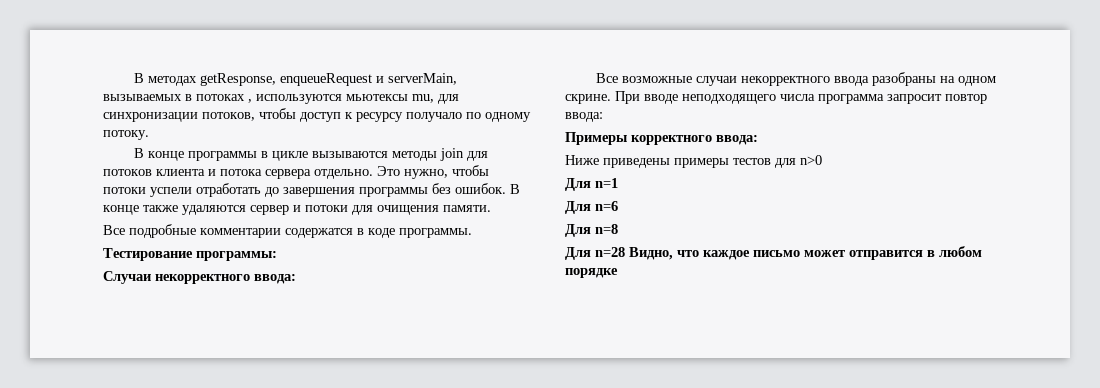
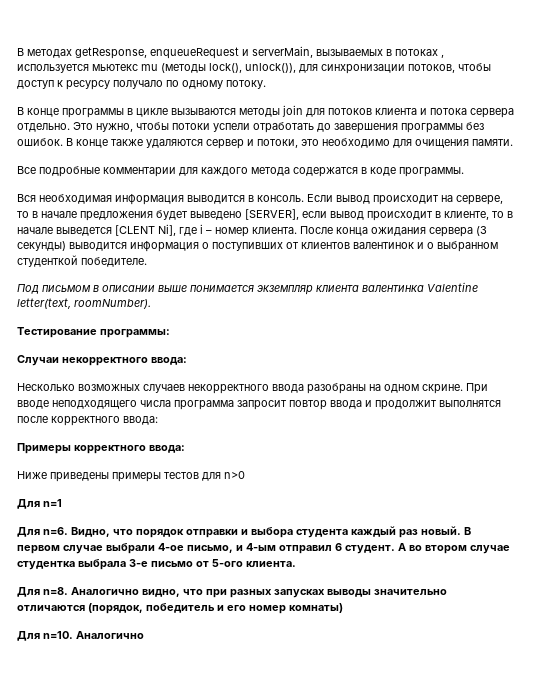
- В методах getResponse, enqueueRequest и serverMain, вызываемых в потоках , используются мьютексы mu, для синхронизации потоков, чтобы доступ к ресурсу получало по одному потоку.
+ В методах getResponse, enqueueRequest и serverMain, вызываемых в потоках , используется мьютекс mu (методы lock(), unlock()), для синхронизации потоков, чтобы доступ к ресурсу получало по одному потоку.
- В конце также удаляются сервер и потоки для очищения памяти.
+ В конце также удаляются сервер и потоки, это необходимо для очищения памяти.
- Все подробные комментарии содержатся в коде программы.
+ Все подробные комментарии для каждого метода содержатся в коде программы.
+ Вся необходимая информация выводится в консоль. Если вывод происходит на сервере, то в начале предложения будет выведено [SERVER], если вывод происходит в клиенте, то в начале выведется [CLENT Ni], где i – номер клиента. После конца ожидания сервера (3 секунды) выводится информация о поступивших от клиентов валентинок и о выбранном студенткой победителе.
+ Под письмом в описании выше понимается экземпляр клиента валентинка Valentine letter(text, roomNumber).
- Все возможные случаи некорректного ввода разобраны на одном скрине.
+ Несколько возможных случаев некорректного ввода разобраны на одном скрине.
- При вводе неподходящего числа программа запросит повтор ввода:
+ При вводе неподходящего числа программа запросит повтор ввода и продолжит выполнятся после корректного ввода:
- Для n=6
- Для n=8
- Для n=28 Видно, что каждое письмо может отправится в любом порядке
+ Для n=6. Видно, что порядок отправки и выбора студента каждый раз новый. В первом случае выбрали 4-ое письмо, и 4-ым отправил 6 студент. А во втором случае студентка выбрала 3-е письмо от 5-ого клиента.
+ Для n=8. Аналогично видно, что при разных запусках выводы значительно отличаются (порядок, победитель и его номер комнаты)
+ Для n=10. Аналогично

